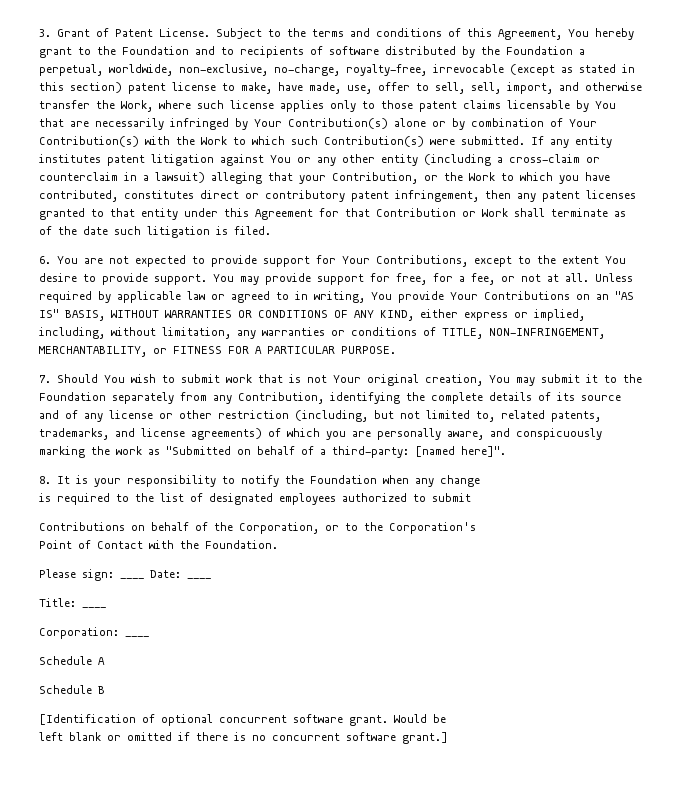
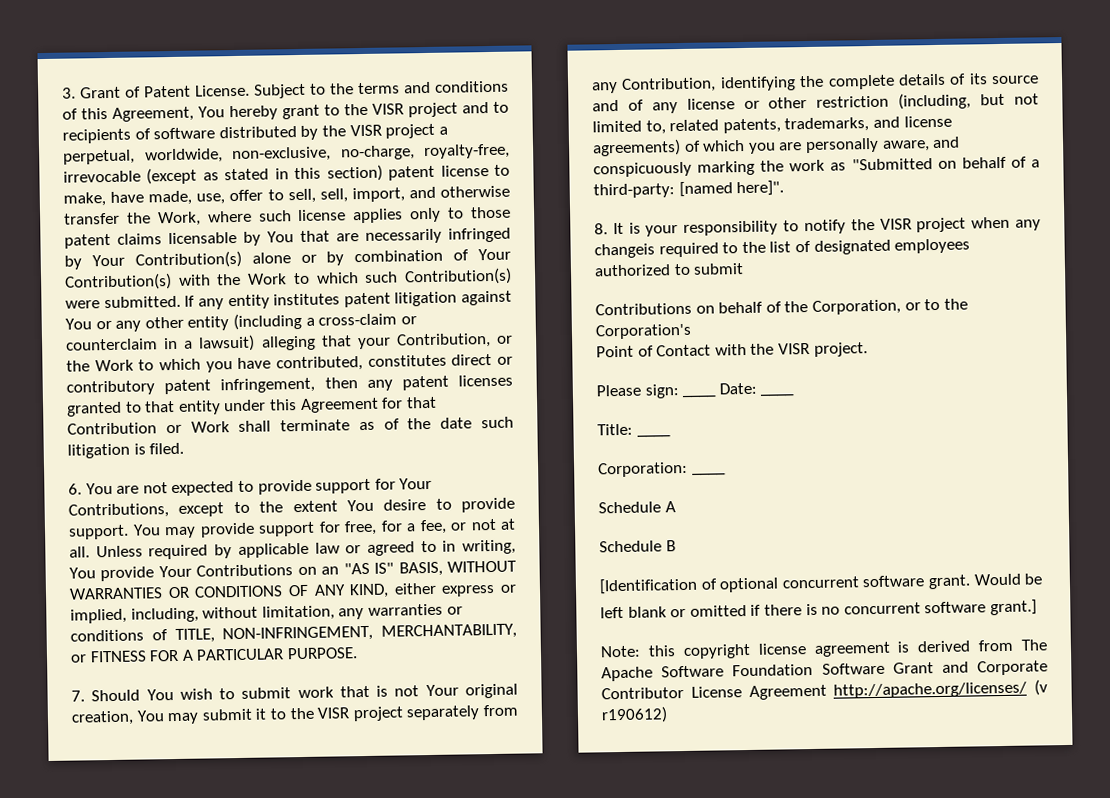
- Subject to the terms and conditions of this Agreement, You hereby grant to the Foundation and to recipients of software distributed by the Foundation a perpetual, worldwide, non-exclusive, no-charge, royalty-free, irrevocable (except as stated in this section) patent license to make, have made, use, offer to sell, sell, import, and otherwise transfer the Work, where such license applies only to those patent claims licensable by You that are necessarily infringed by Your Contribution(s) alone or by combination of Your Contribution(s) with the Work to which such Contribution(s) were submitted.
+ Subject to the terms and conditions of this Agreement, You hereby grant to the VISR project and to recipients of software distributed by the VISR project a perpetual, worldwide, non-exclusive, no-charge, royalty-free, irrevocable (except as stated in this section) patent license to make, have made, use, offer to sell, sell, import, and otherwise transfer the Work, where such license applies only to those patent claims licensable by You that are necessarily infringed by Your Contribution(s) alone or by combination of Your Contribution(s) with the Work to which such Contribution(s) were submitted.
- 7. Should You wish to submit work that is not Your original creation, You may submit it to the Foundation separately from any Contribution, identifying the complete details of its source and of any license or other restriction (including, but not limited to, related patents, trademarks, and license agreements) of which you are personally aware, and conspicuously marking the work as "Submitted on behalf of a third-party:
+ 7. Should You wish to submit work that is not Your original creation, You may submit it to the VISR project separately from any Contribution, identifying the complete details of its source and of any license or other restriction (including, but not limited to, related patents, trademarks, and license agreements) of which you are personally aware, and conspicuously marking the work as "Submitted on behalf of a third-party:
- 8. It is your responsibility to notify the Foundation when any change
- is required to the list of designated employees authorized to submit
+ 8. It is your responsibility to notify the VISR project when any changeis required to the list of designated employees authorized to submit
- Point of Contact with the Foundation.
+ Point of Contact with the VISR project.
+ Note: this copyright license agreement is derived from The Apache Software Foundation Software Grant and Corporate Contributor License Agreement http://apache.org/licenses/ (v r190612)

